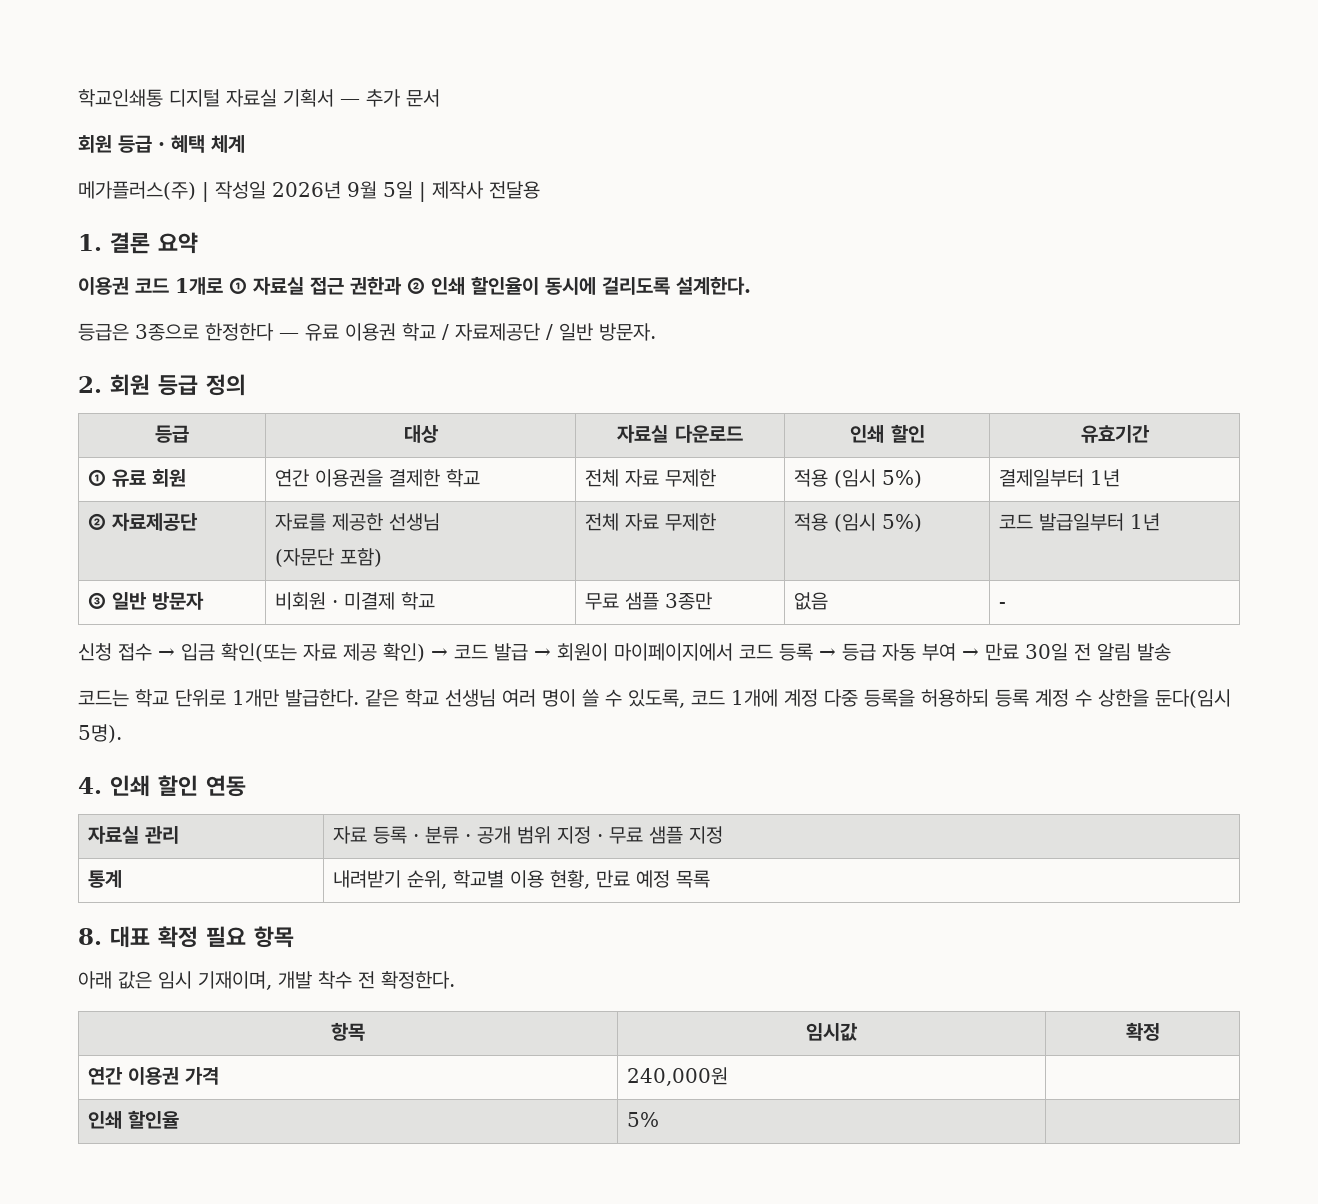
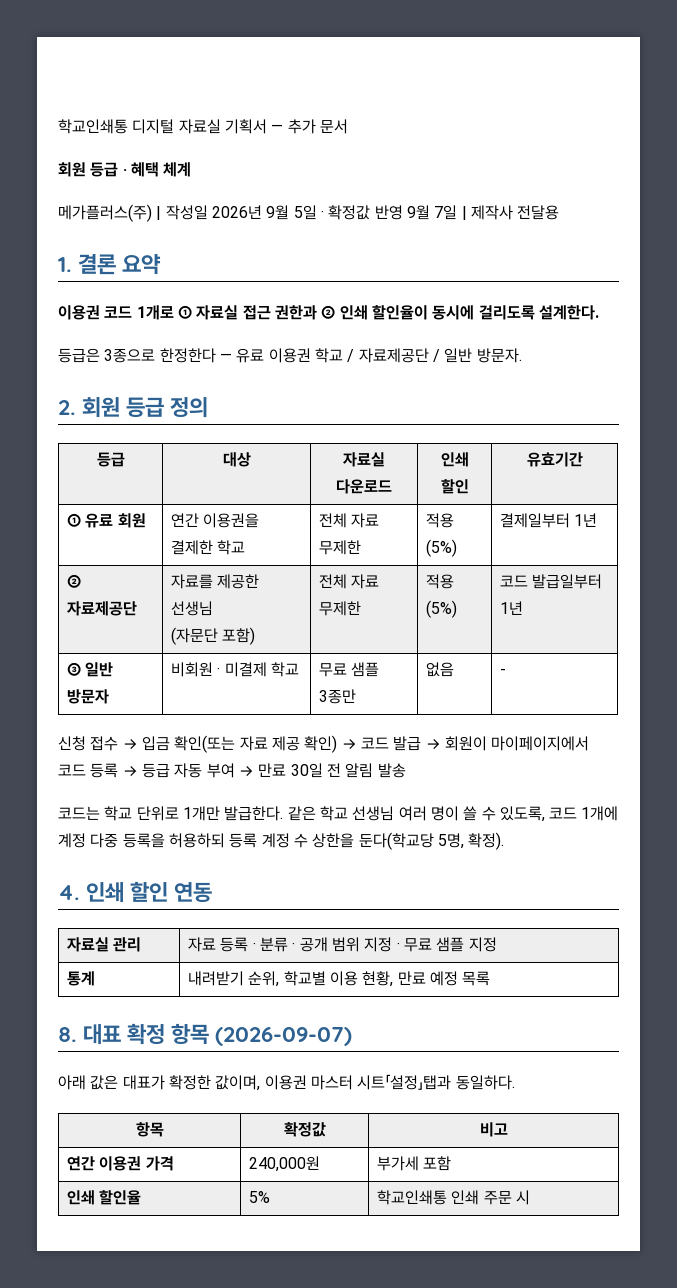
- 메가플러스(주) | 작성일 2026년 9월 5일 | 제작사 전달용
+ 메가플러스(주) | 작성일 2026년 9월 5일 · 확정값 반영 9월 7일 | 제작사 전달용
- ① 유료 회원 | 연간 이용권을 결제한 학교 | 전체 자료 무제한 | 적용 (임시 5%) | 결제일부터 1년
+ ① 유료 회원 | 연간 이용권을 결제한 학교 | 전체 자료 무제한 | 적용 (5%) | 결제일부터 1년
  ② 자료제공단 | 자료를 제공한 선생님
- (자문단 포함) | 전체 자료 무제한 | 적용 (임시 5%) | 코드 발급일부터 1년
+ (자문단 포함) | 전체 자료 무제한 | 적용 (5%) | 코드 발급일부터 1년
- 같은 학교 선생님 여러 명이 쓸 수 있도록, 코드 1개에 계정 다중 등록을 허용하되 등록 계정 수 상한을 둔다(임시 5명).
+ 같은 학교 선생님 여러 명이 쓸 수 있도록, 코드 1개에 계정 다중 등록을 허용하되 등록 계정 수 상한을 둔다(학교당 5명, 확정).
- 8. 대표 확정 필요 항목
+ 8. 대표 확정 항목 (2026-09-07)
- 아래 값은 임시 기재이며, 개발 착수 전 확정한다.
+ 아래 값은 대표가 확정한 값이며, 이용권 마스터 시트「설정」탭과 동일하다.
- 항목 | 임시값 | 확정
+ 항목 | 확정값 | 비고
- 연간 이용권 가격 | 240,000원 |
+ 연간 이용권 가격 | 240,000원 | 부가세 포함
- 인쇄 할인율 | 5% |
+ 인쇄 할인율 | 5% | 학교인쇄통 인쇄 주문 시

